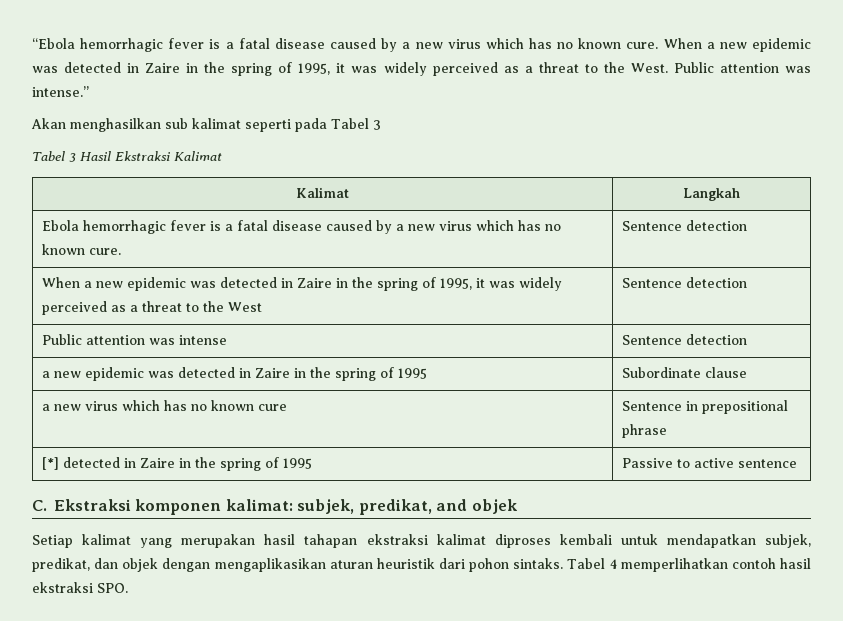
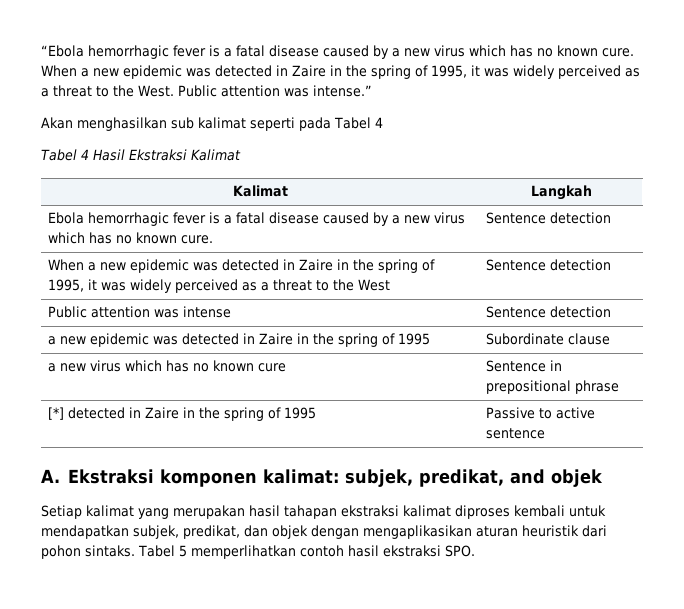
- Akan menghasilkan sub kalimat seperti pada Tabel 3
- Tabel 3 Hasil Ekstraksi Kalimat
+ Akan menghasilkan sub kalimat seperti pada Tabel 4
+ Tabel 4 Hasil Ekstraksi Kalimat
- C. Ekstraksi komponen kalimat: subjek, predikat, and objek
+ A. Ekstraksi komponen kalimat: subjek, predikat, and objek
- Tabel 4 memperlihatkan contoh hasil ekstraksi SPO.
+ Tabel 5 memperlihatkan contoh hasil ekstraksi SPO.

